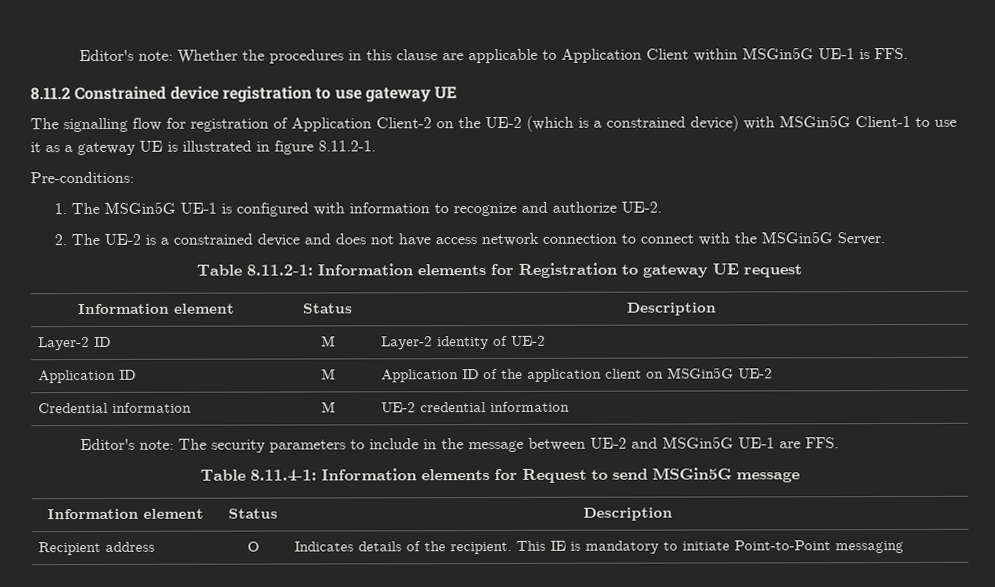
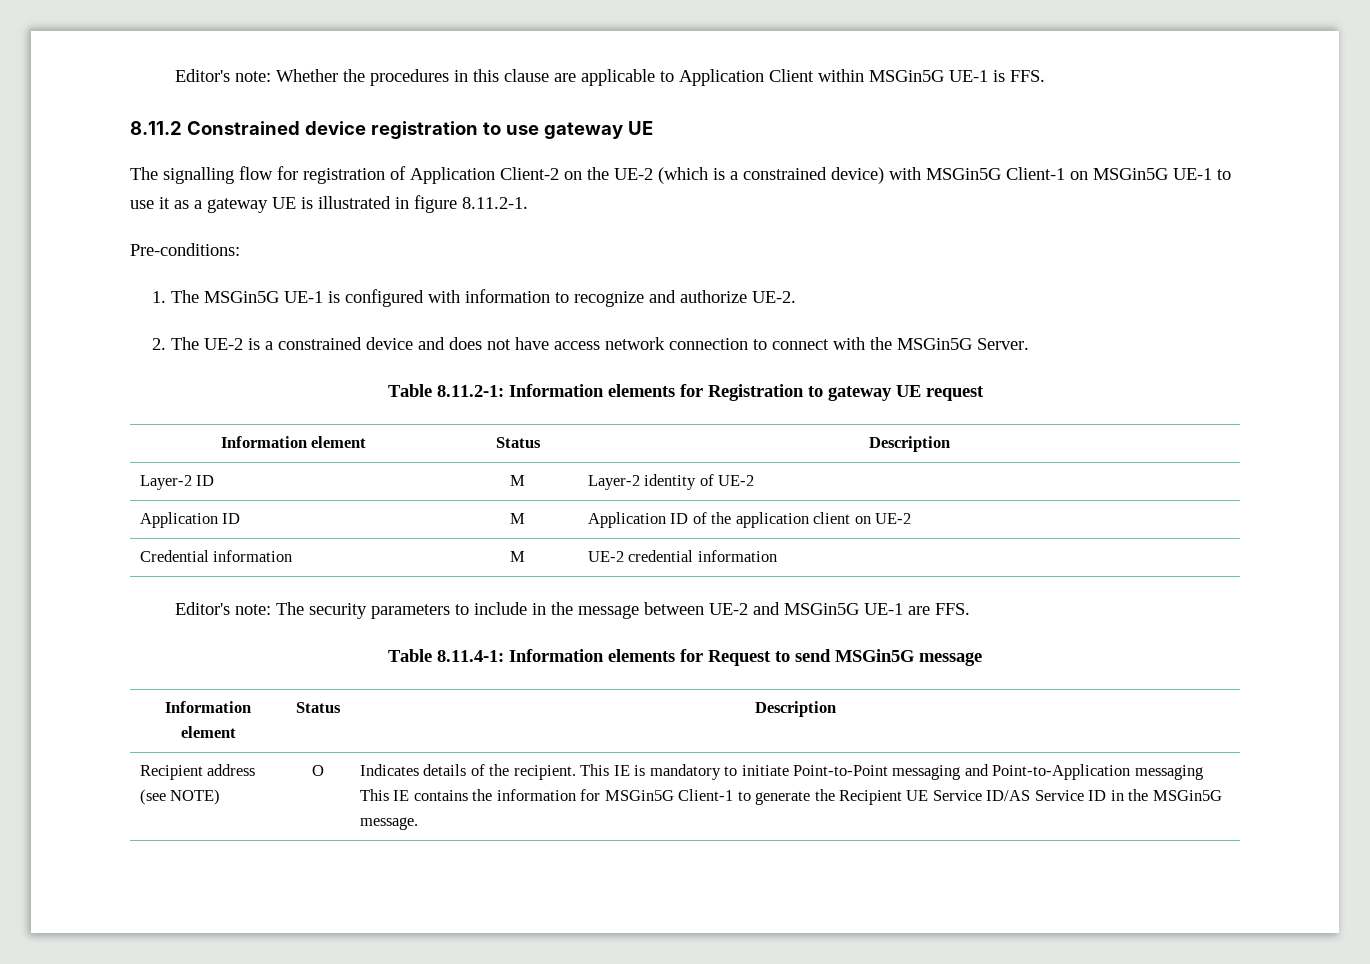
- The signalling flow for registration of Application Client-2 on the UE-2 (which is a constrained device) with MSGin5G Client-1 to use it as a gateway UE is illustrated in figure 8.11.2-1.
+ The signalling flow for registration of Application Client-2 on the UE-2 (which is a constrained device) with MSGin5G Client-1 on MSGin5G UE-1 to use it as a gateway UE is illustrated in figure 8.11.2-1.
- Application ID | M | Application ID of the application client on MSGin5G UE-2
+ Application ID | M | Application ID of the application client on UE-2
- Recipient address
+ Recipient address (see NOTE)
- This IE is mandatory to initiate Point-to-Point messaging
+ This IE is mandatory to initiate Point-to-Point messaging and Point-to-Application messaging This IE contains the information for MSGin5G Client-1 to generate the Recipient UE Service ID/AS Service ID in the MSGin5G message.

